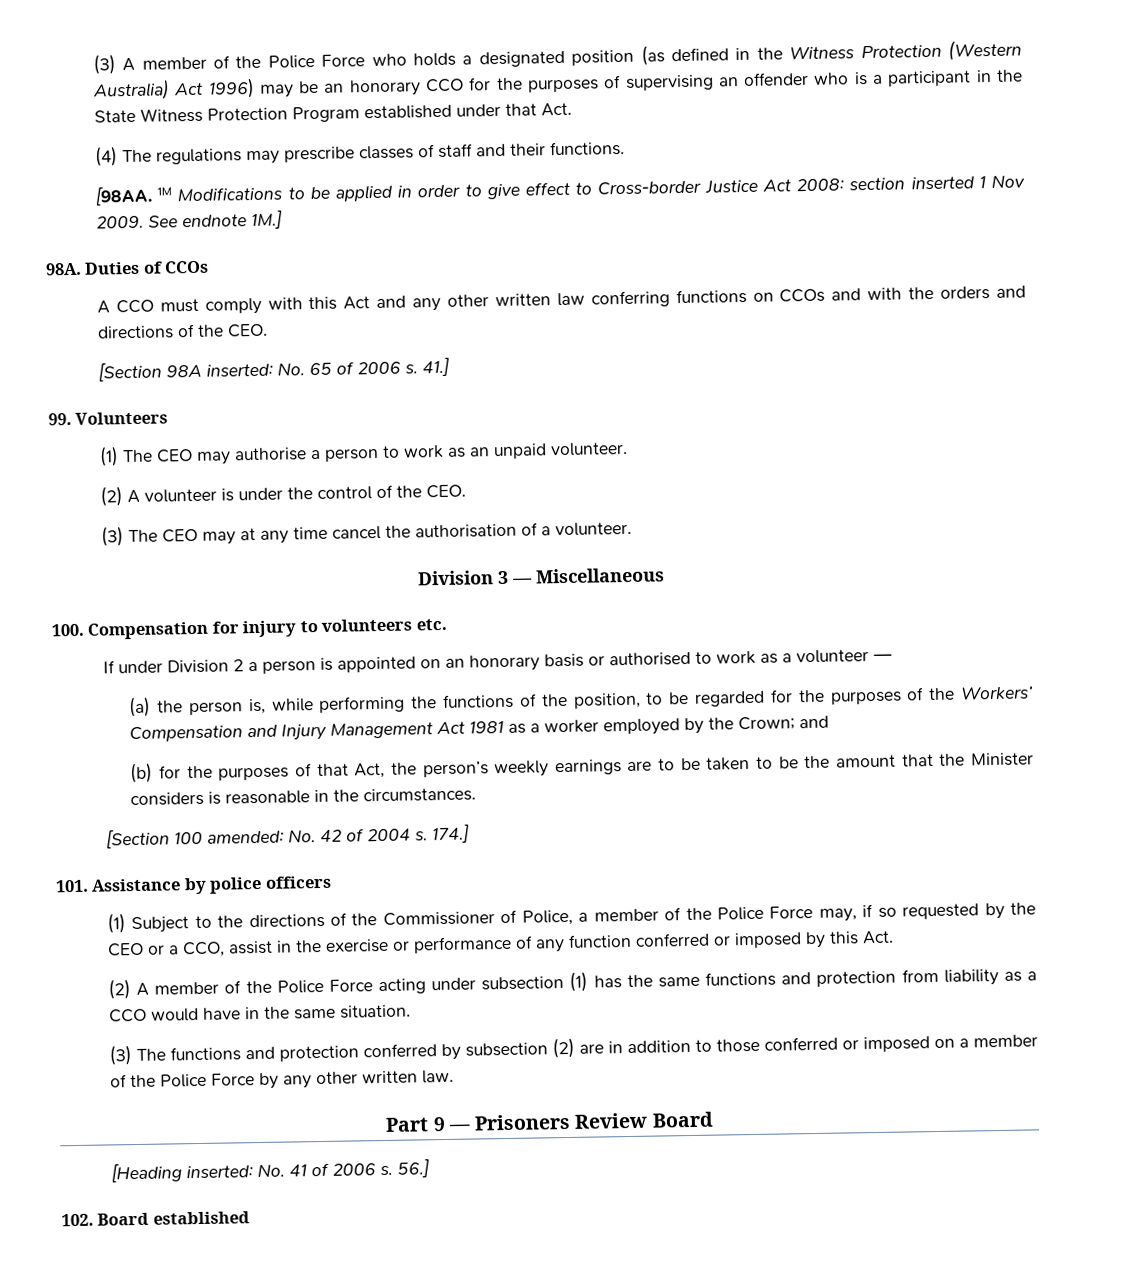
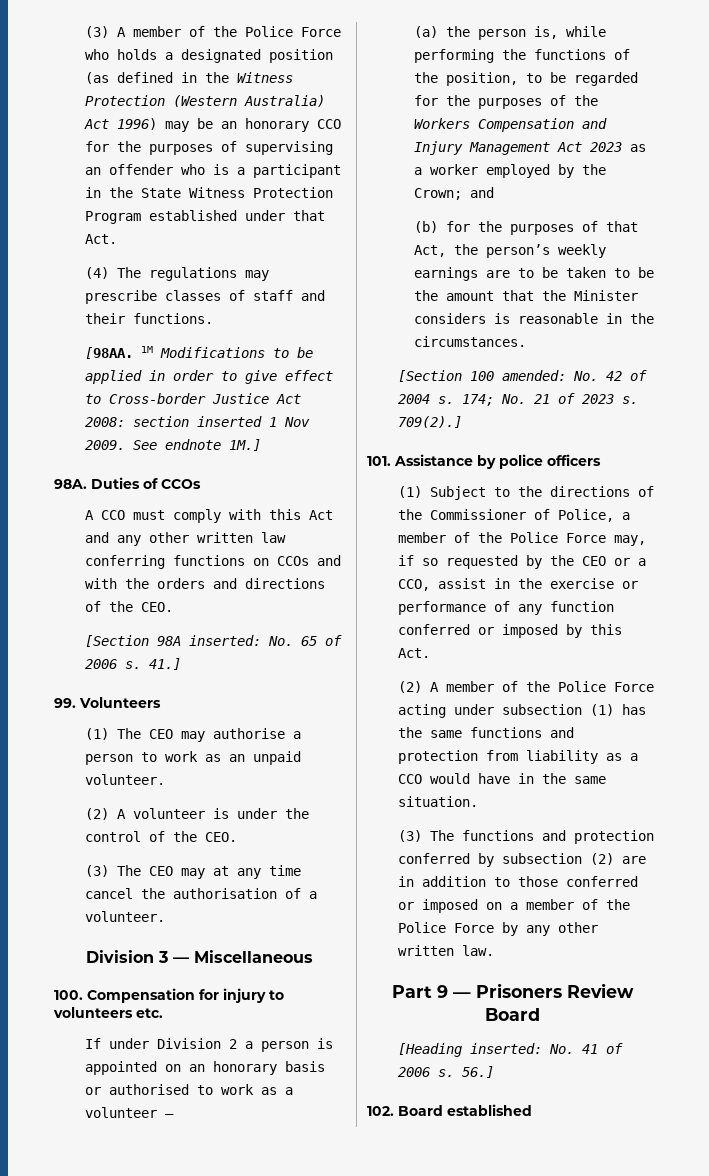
- (a) the person is, while performing the functions of the position, to be regarded for the purposes of the Workers’ Compensation and Injury Management Act 1981 as a worker employed by the Crown; and
+ (a) the person is, while performing the functions of the position, to be regarded for the purposes of the Workers Compensation and Injury Management Act 2023 as a worker employed by the Crown; and
- 174.]
+ 174; No. 21 of 2023 s. 709(2).]

